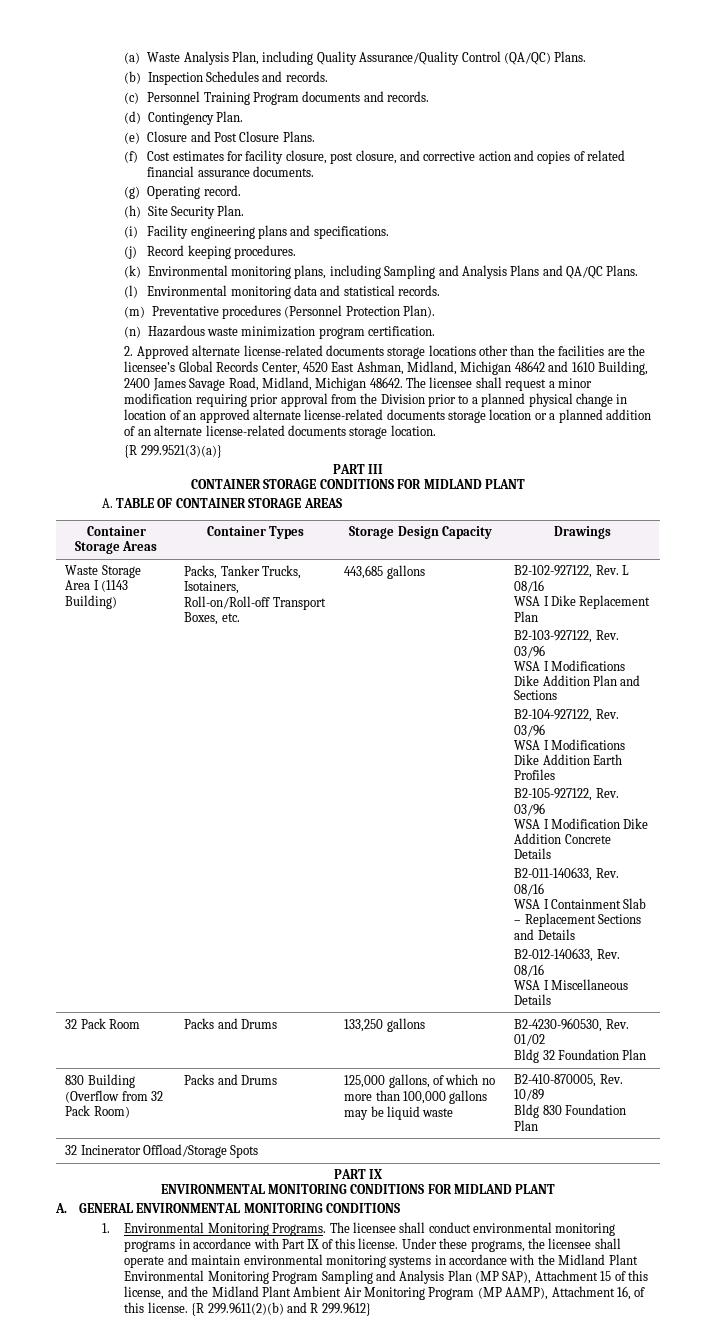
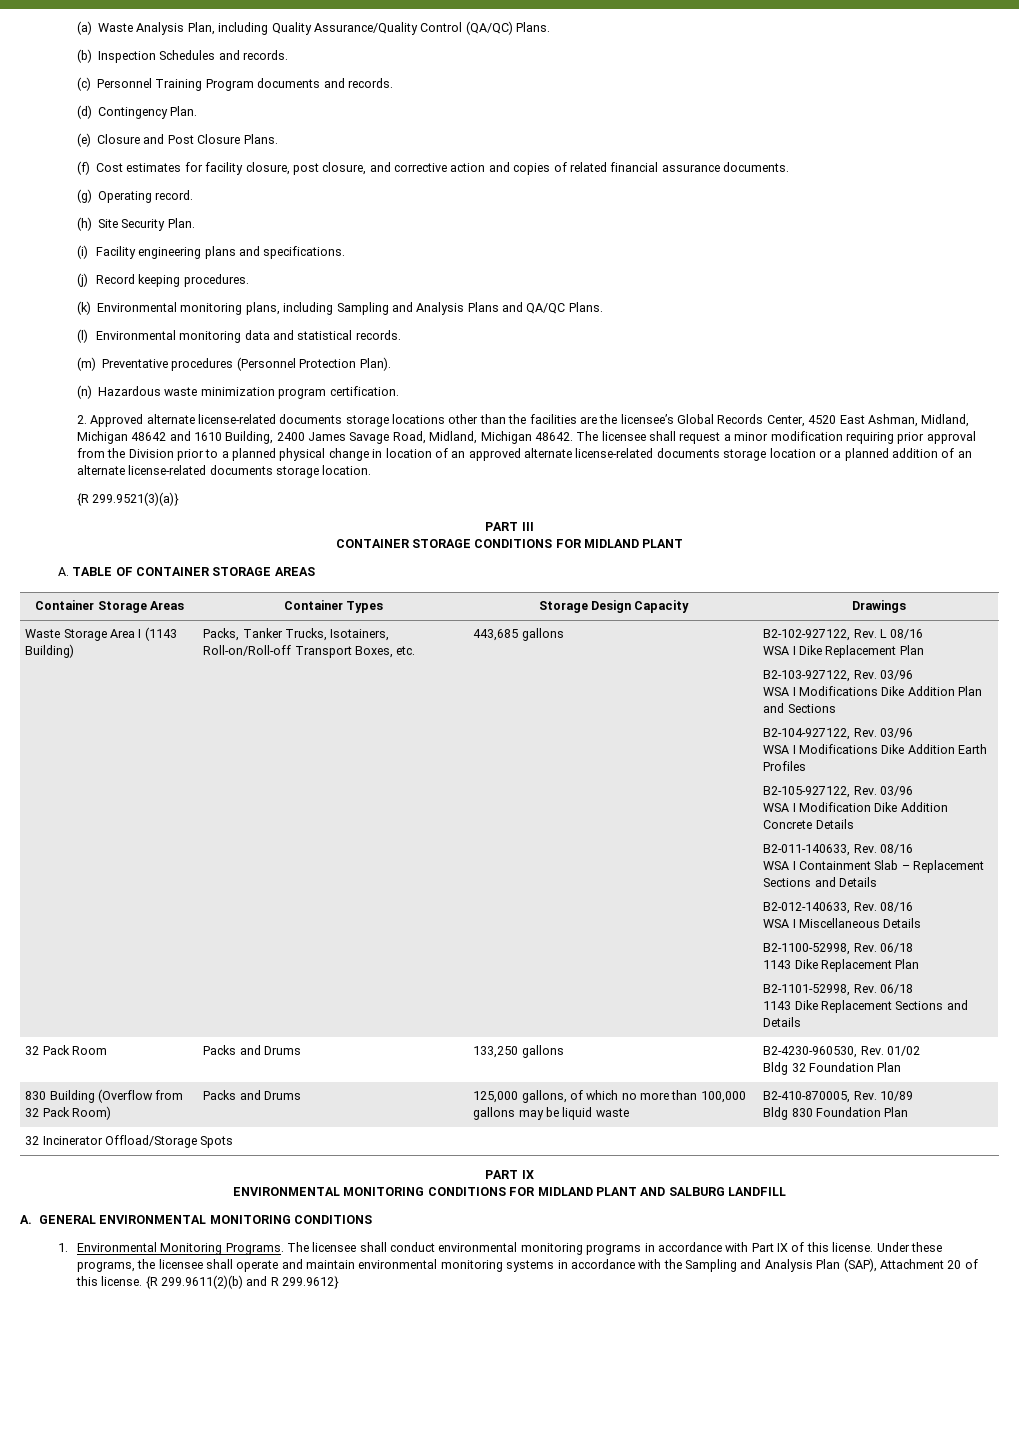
+ B2-1100-52998, Rev. 06/18
+ 1143 Dike Replacement Plan
+ B2-1101-52998, Rev. 06/18
+ 1143 Dike Replacement Sections and Details
- ENVIRONMENTAL MONITORING CONDITIONS FOR MIDLAND PLANT
+ ENVIRONMENTAL MONITORING CONDITIONS FOR MIDLAND PLANT AND SALBURG LANDFILL
- Under these programs, the licensee shall operate and maintain environmental monitoring systems in accordance with the Midland Plant Environmental Monitoring Program Sampling and Analysis Plan (MP SAP), Attachment 15 of this license, and the Midland Plant Ambient Air Monitoring Program (MP AAMP), Attachment 16, of this license.
+ Under these programs, the licensee shall operate and maintain environmental monitoring systems in accordance with the Sampling and Analysis Plan (SAP), Attachment 20 of this license.

